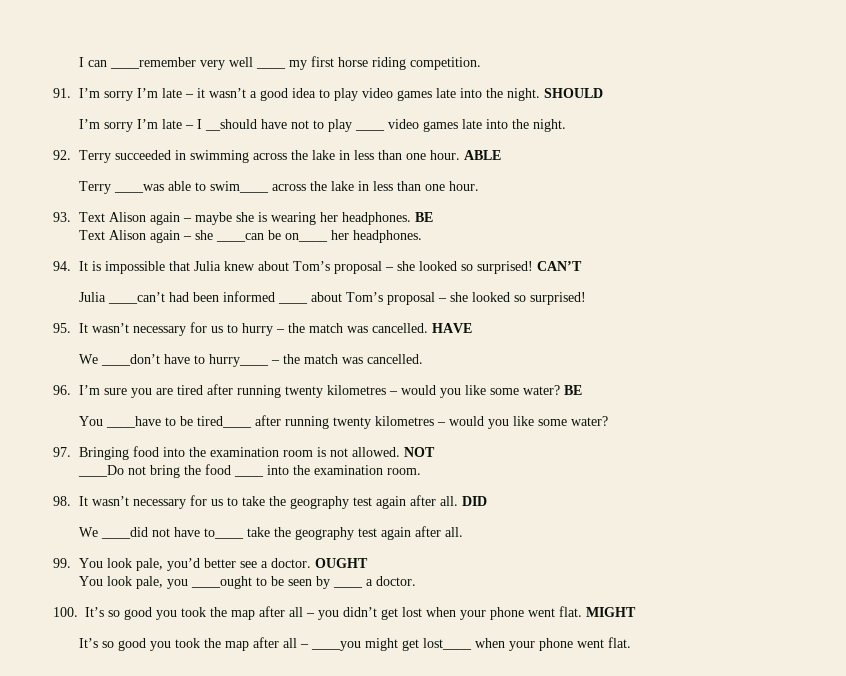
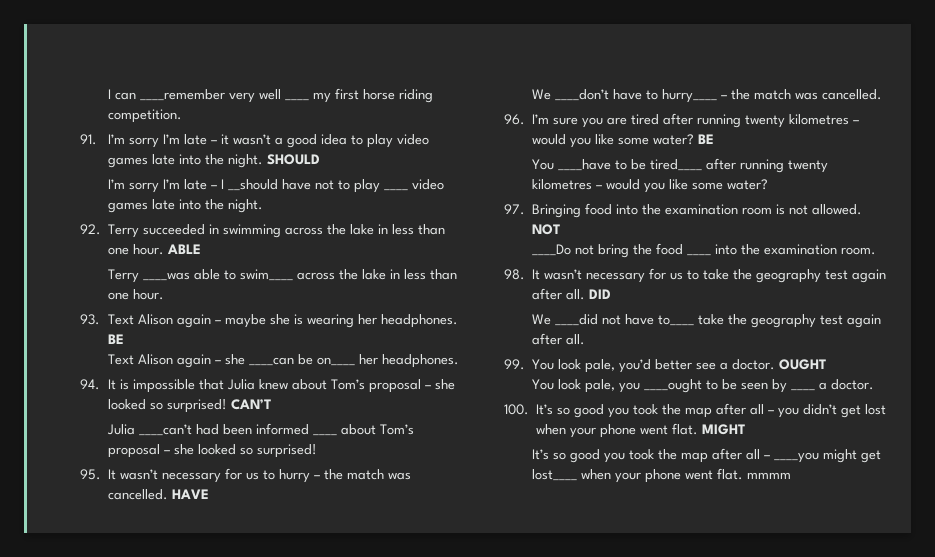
- It’s so good you took the map after all – ____you might get lost____ when your phone went flat.
+ It’s so good you took the map after all – ____you might get lost____ when your phone went flat. mmmm

